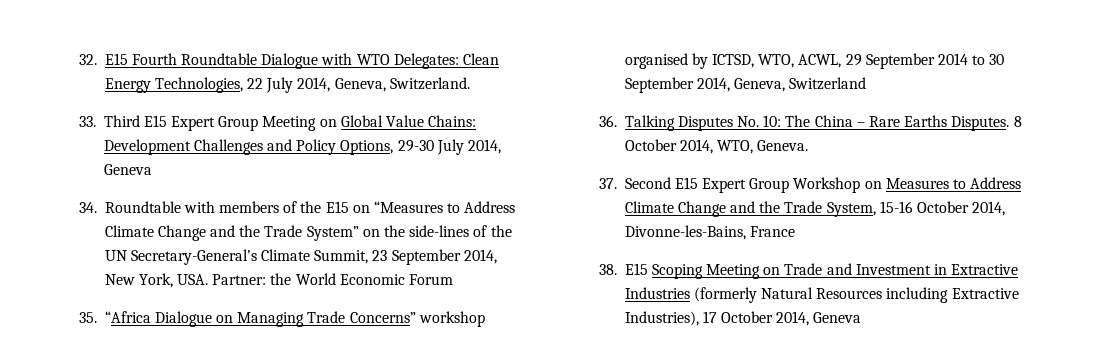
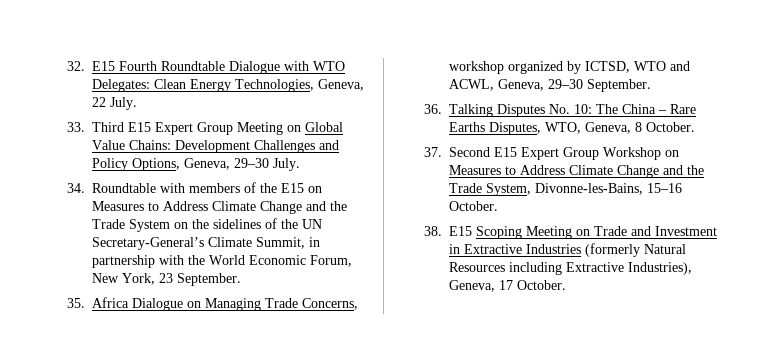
- 32. E15 Fourth Roundtable Dialogue with WTO Delegates: Clean Energy Technologies, 22 July 2014, Geneva, Switzerland.
+ 32. E15 Fourth Roundtable Dialogue with WTO Delegates: Clean Energy Technologies, Geneva, 22 July.
- 33. Third E15 Expert Group Meeting on Global Value Chains: Development Challenges and Policy Options, 29-30 July 2014, Geneva
+ 33. Third E15 Expert Group Meeting on Global Value Chains: Development Challenges and Policy Options, Geneva, 29–30 July.
- 34. Roundtable with members of the E15 on “Measures to Address Climate Change and the Trade System” on the side-lines of the UN Secretary-General’s Climate Summit, 23 September 2014, New York, USA. Partner: the World Economic Forum
+ 34. Roundtable with members of the E15 on Measures to Address Climate Change and the Trade System on the sidelines of the UN Secretary-General’s Climate Summit, in partnership with the World Economic Forum, New York, 23 September.
- 35. “Africa Dialogue on Managing Trade Concerns” workshop organised by ICTSD, WTO, ACWL, 29 September 2014 to 30 September 2014, Geneva, Switzerland
+ 35. Africa Dialogue on Managing Trade Concerns, workshop organized by ICTSD, WTO and ACWL, Geneva, 29–30 September.
- 36. Talking Disputes No. 10: The China – Rare Earths Disputes. 8 October 2014, WTO, Geneva.
+ 36. Talking Disputes No. 10: The China – Rare Earths Disputes, WTO, Geneva, 8 October.
- 37. Second E15 Expert Group Workshop on Measures to Address Climate Change and the Trade System, 15-16 October 2014, Divonne-les-Bains, France
+ 37. Second E15 Expert Group Workshop on Measures to Address Climate Change and the Trade System, Divonne-les-Bains, 15–16 October.
- 38. E15 Scoping Meeting on Trade and Investment in Extractive Industries (formerly Natural Resources including Extractive Industries), 17 October 2014, Geneva
+ 38. E15 Scoping Meeting on Trade and Investment in Extractive Industries (formerly Natural Resources including Extractive Industries), Geneva, 17 October.

